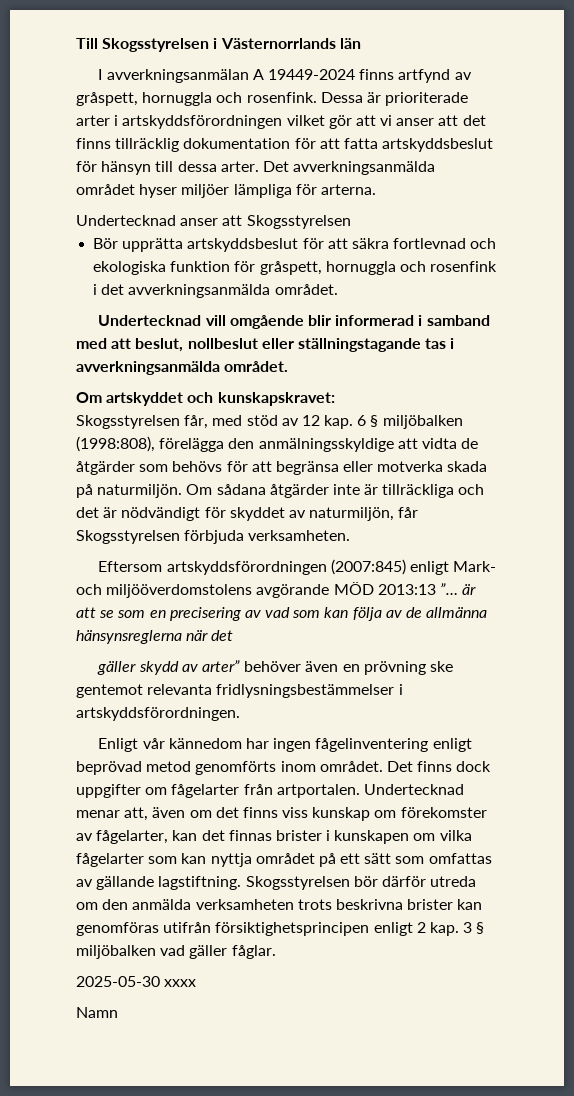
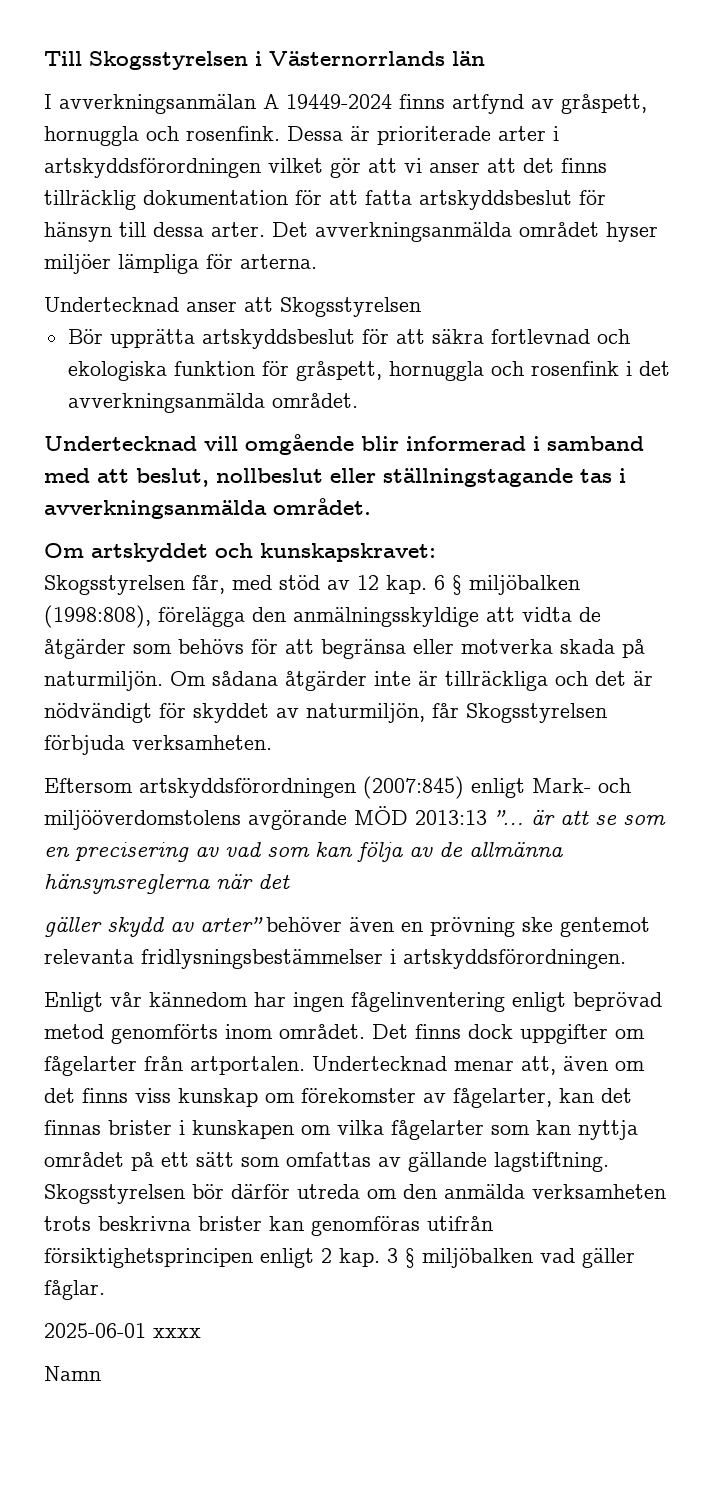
- 2025-05-30 xxxx
+ 2025-06-01 xxxx

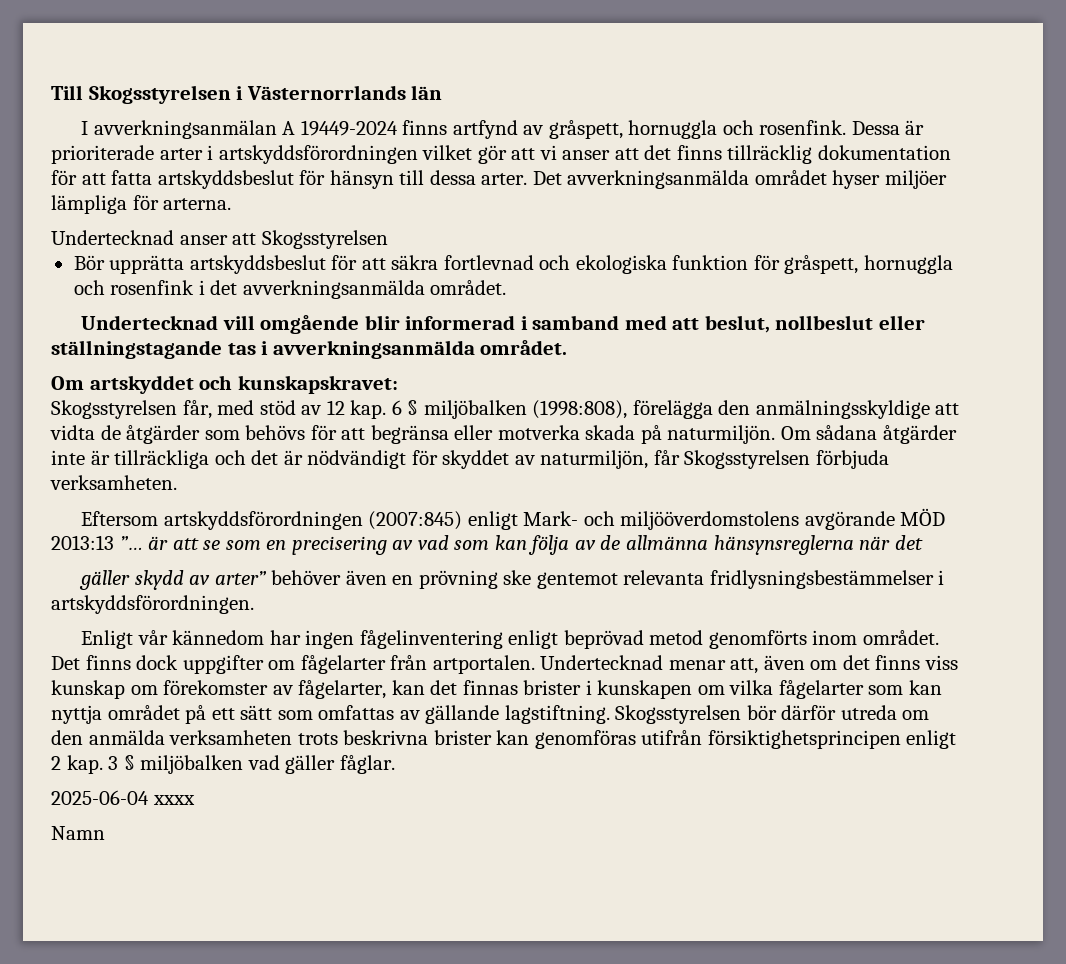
- 2025-06-01 xxxx
+ 2025-06-04 xxxx

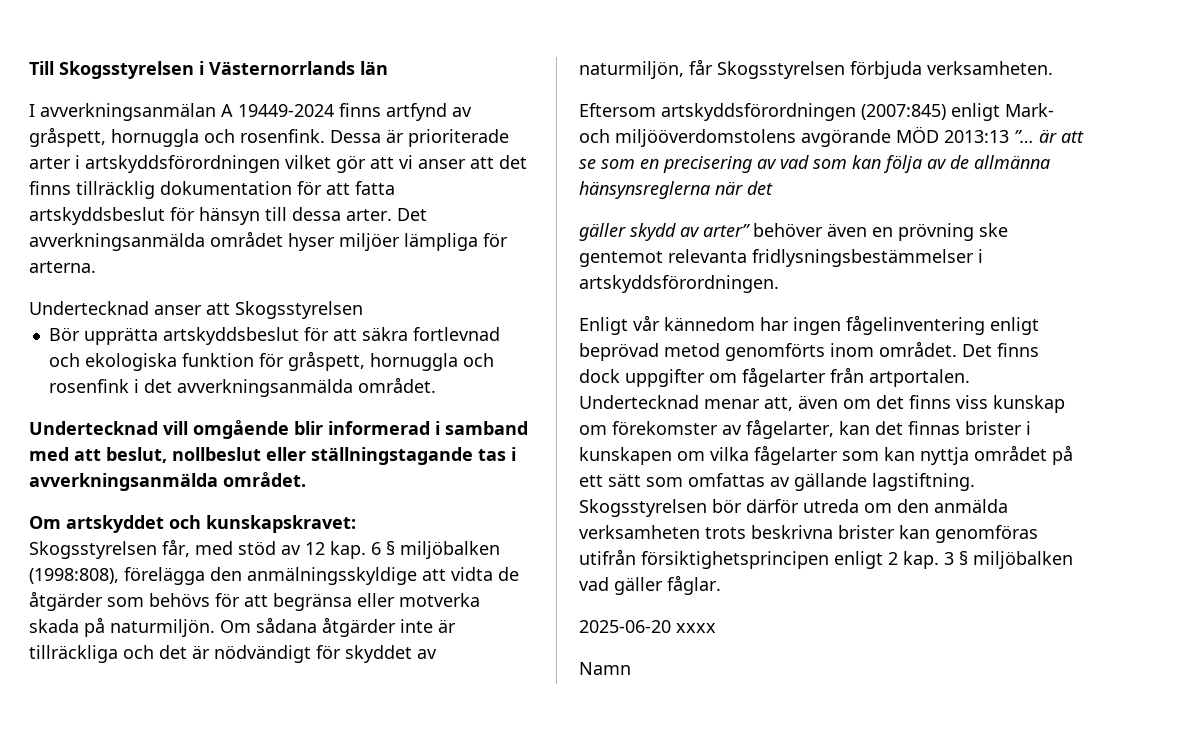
- 2025-06-04 xxxx
+ 2025-06-20 xxxx

